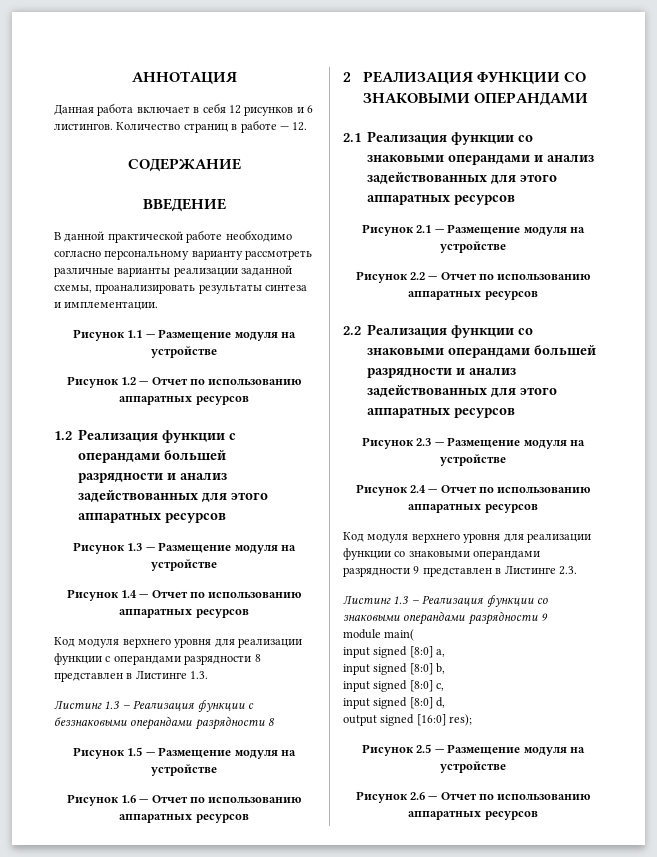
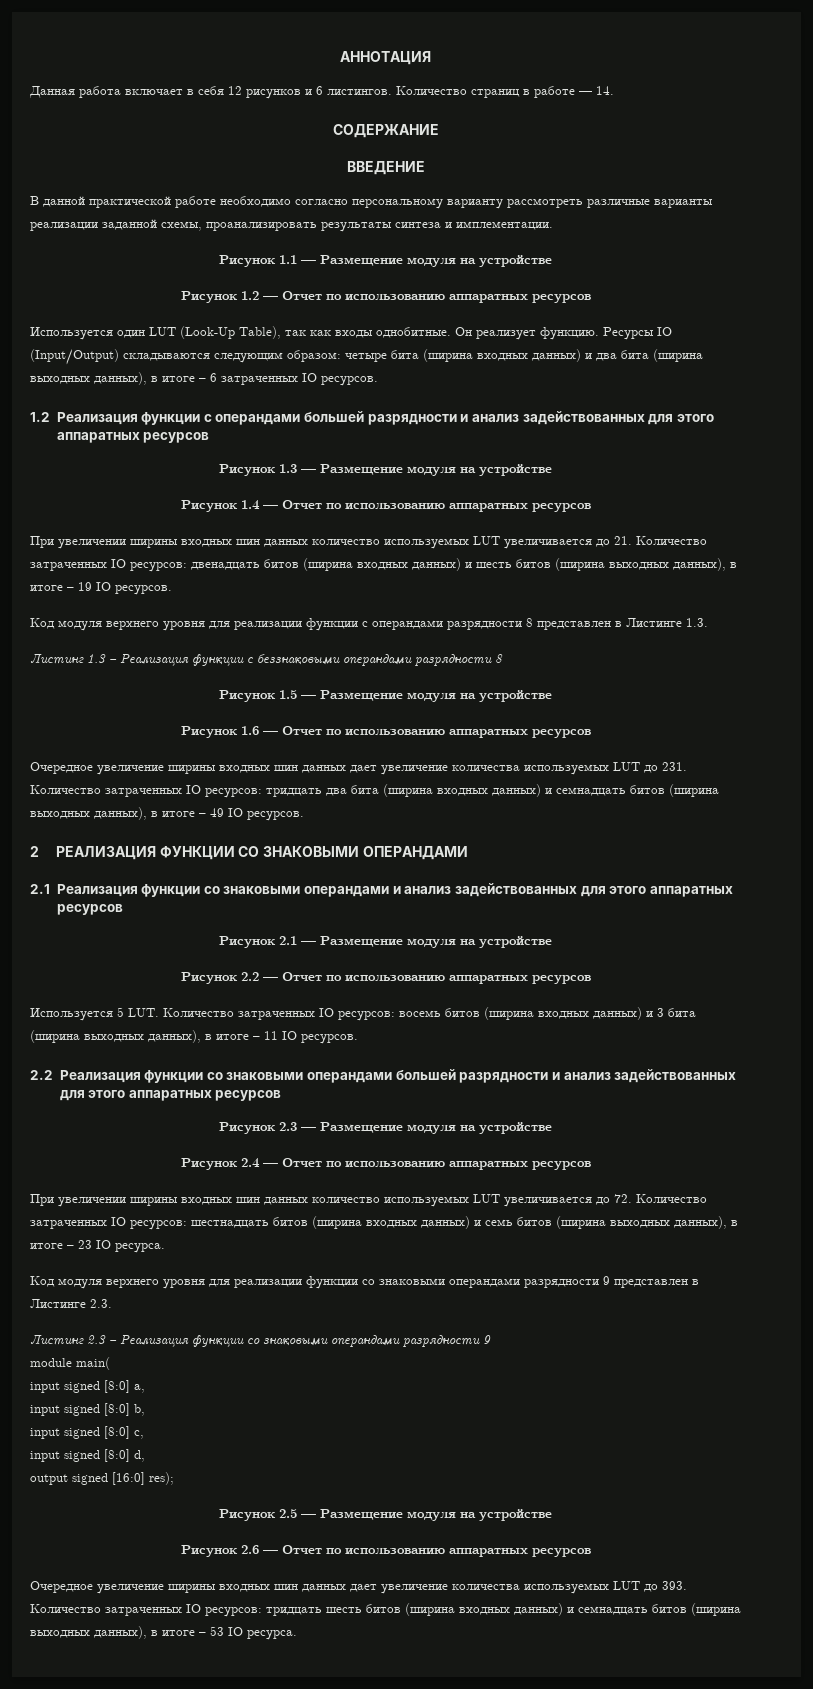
- Количество страниц в работе — 12.
+ Количество страниц в работе — 14.
+ Используется один LUT (Look-Up Table), так как входы однобитные. Он реализует функцию. Ресурсы IO (Input/Output) складываются следующим образом: четыре бита (ширина входных данных) и два бита (ширина выходных данных), в итоге – 6 затраченных IO ресурсов.
+ При увеличении ширины входных шин данных количество используемых LUT увеличивается до 21. Количество затраченных IO ресурсов: двенадцать битов (ширина входных данных) и шесть битов (ширина выходных данных), в итоге – 19 IO ресурсов.
+ Очередное увеличение ширины входных шин данных дает увеличение количества используемых LUT до 231. Количество затраченных IO ресурсов: тридцать два бита (ширина входных данных) и семнадцать битов (ширина выходных данных), в итоге – 49 IO ресурсов.
+ Используется 5 LUT. Количество затраченных IO ресурсов: восемь битов (ширина входных данных) и 3 бита (ширина выходных данных), в итоге – 11 IO ресурсов.
+ При увеличении ширины входных шин данных количество используемых LUT увеличивается до 72. Количество затраченных IO ресурсов: шестнадцать битов (ширина входных данных) и семь битов (ширина выходных данных), в итоге – 23 IO ресурса.
- Листинг 1.3 – Реализация функции со знаковыми операндами разрядности 9
+ Листинг 2.3 – Реализация функции со знаковыми операндами разрядности 9
+ Очередное увеличение ширины входных шин данных дает увеличение количества используемых LUT до 393. Количество затраченных IO ресурсов: тридцать шесть битов (ширина входных данных) и семнадцать битов (ширина выходных данных), в итоге – 53 IO ресурса.

